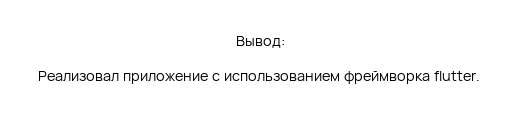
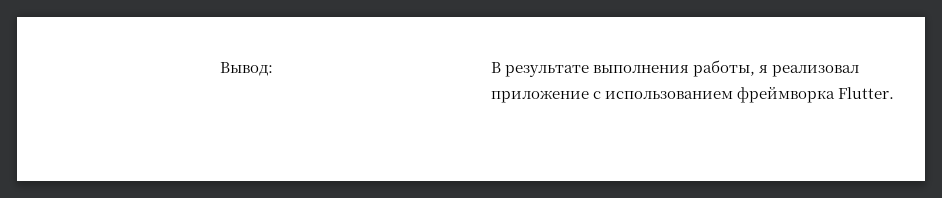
- Реализовал приложение с использованием фреймворка flutter.
+ В результате выполнения работы, я реализовал приложение с использованием фреймворка Flutter.

